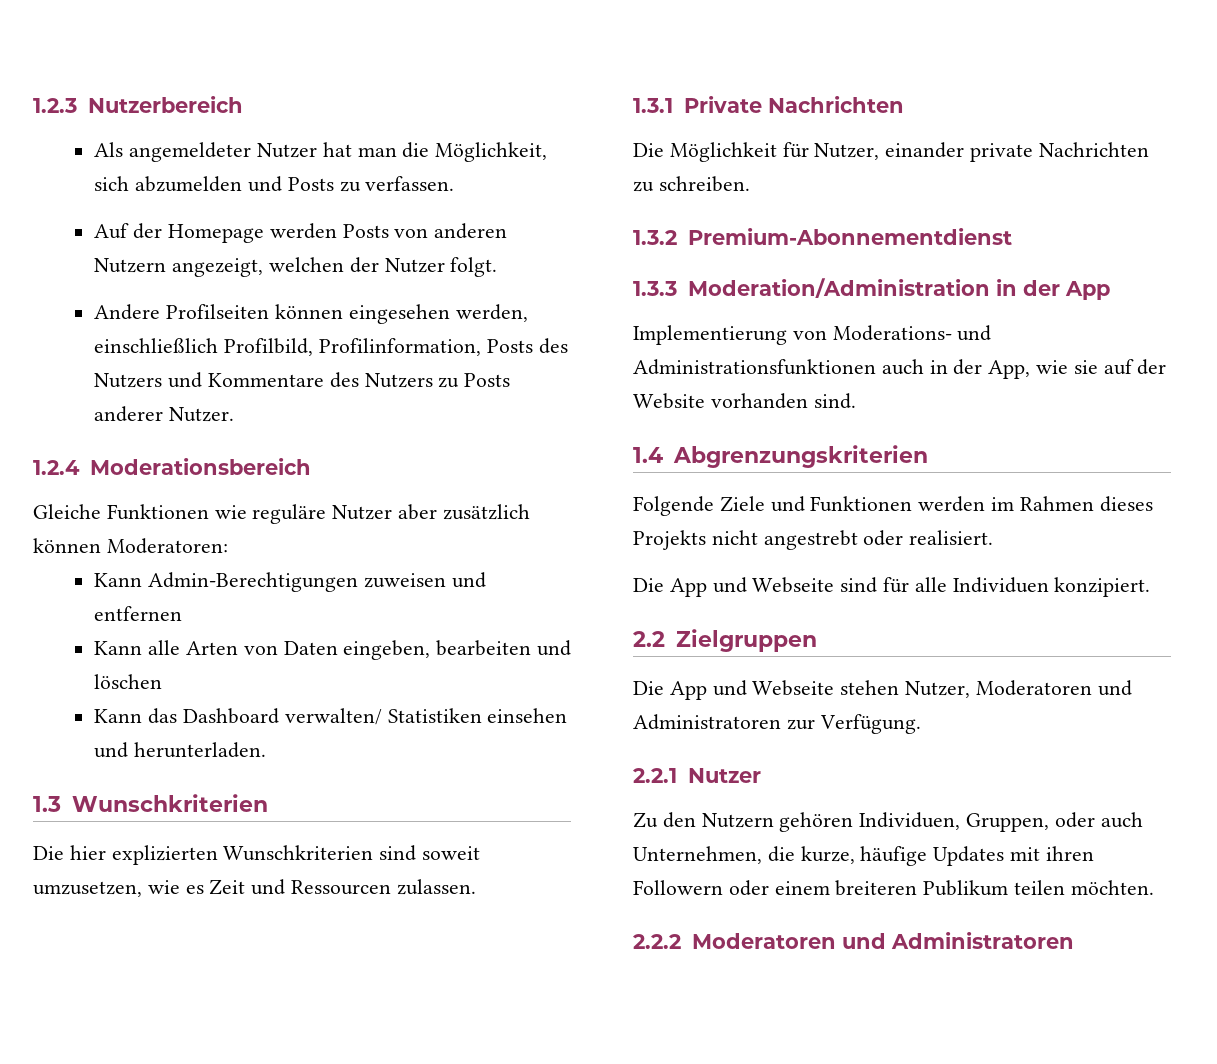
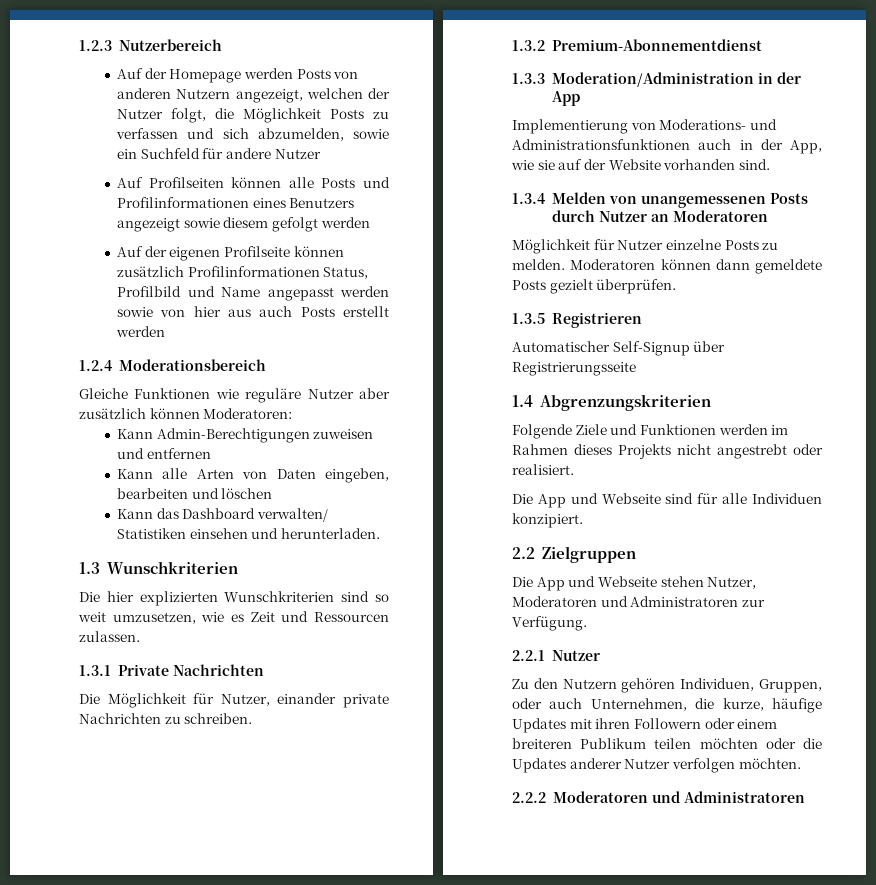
- Als angemeldeter Nutzer hat man die Möglichkeit, sich abzumelden und Posts zu verfassen.
- Auf der Homepage werden Posts von anderen Nutzern angezeigt, welchen der Nutzer folgt.
- Andere Profilseiten können eingesehen werden, einschließlich Profilbild, Profilinformation, Posts des Nutzers und Kommentare des Nutzers zu Posts anderer Nutzer.
+ Auf der Homepage werden Posts von anderen Nutzern angezeigt, welchen der Nutzer folgt, die Möglichkeit Posts zu verfassen und sich abzumelden, sowie ein Suchfeld für andere Nutzer
+ Auf Profilseiten können alle Posts und Profilinformationen eines Benutzers angezeigt sowie diesem gefolgt werden
+ Auf der eigenen Profilseite können zusätzlich Profilinformationen Status, Profilbild und Name angepasst werden sowie von hier aus auch Posts erstellt werden
- Die hier explizierten Wunschkriterien sind soweit umzusetzen, wie es Zeit und Ressourcen zulassen.
+ Die hier explizierten Wunschkriterien sind so weit umzusetzen, wie es Zeit und Ressourcen zulassen.
+ 1.3.4 Melden von unangemessenen Posts durch Nutzer an Moderatoren
+ Möglichkeit für Nutzer einzelne Posts zu melden. Moderatoren können dann gemeldete Posts gezielt überprüfen.
+ 1.3.5 Registrieren
+ Automatischer Self-Signup über Registrierungsseite
- Zu den Nutzern gehören Individuen, Gruppen, oder auch Unternehmen, die kurze, häufige Updates mit ihren Followern oder einem breiteren Publikum teilen möchten.
+ Zu den Nutzern gehören Individuen, Gruppen, oder auch Unternehmen, die kurze, häufige Updates mit ihren Followern oder einem breiteren Publikum teilen möchten oder die Updates anderer Nutzer verfolgen möchten.

